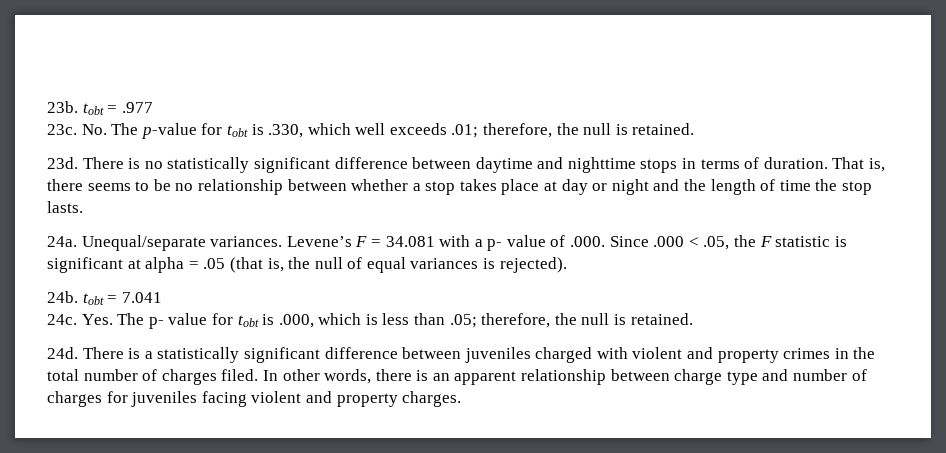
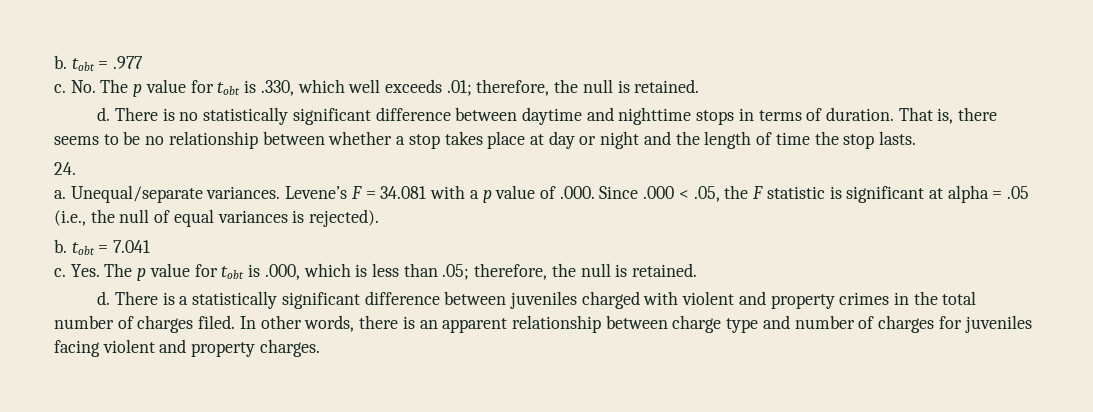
- 23b. tobt = .977
- 23c.
+ b. tobt = .977
+ c.
- No. The p-value for tobt is .330, which well exceeds .01; therefore, the null is retained.
- 23d.
+ No. The p value for tobt is .330, which well exceeds .01; therefore, the null is retained.
+ d.
- 24a.
+ 24.
+ a.
- Levene’s F = 34.081 with a p- value of .000. Since .000 < .05, the F statistic is significant at alpha = .05 (that is, the null of equal variances is rejected).
+ Levene’s F = 34.081 with a p value of .000. Since .000 < .05, the F statistic is significant at alpha = .05 (i.e., the null of equal variances is rejected).
- 24b. tobt = 7.041
- 24c.
+ b. tobt = 7.041
+ c.
- Yes. The p- value for tobt is .000, which is less than .05; therefore, the null is retained.
- 24d.
+ Yes. The p value for tobt is .000, which is less than .05; therefore, the null is retained.
+ d.

